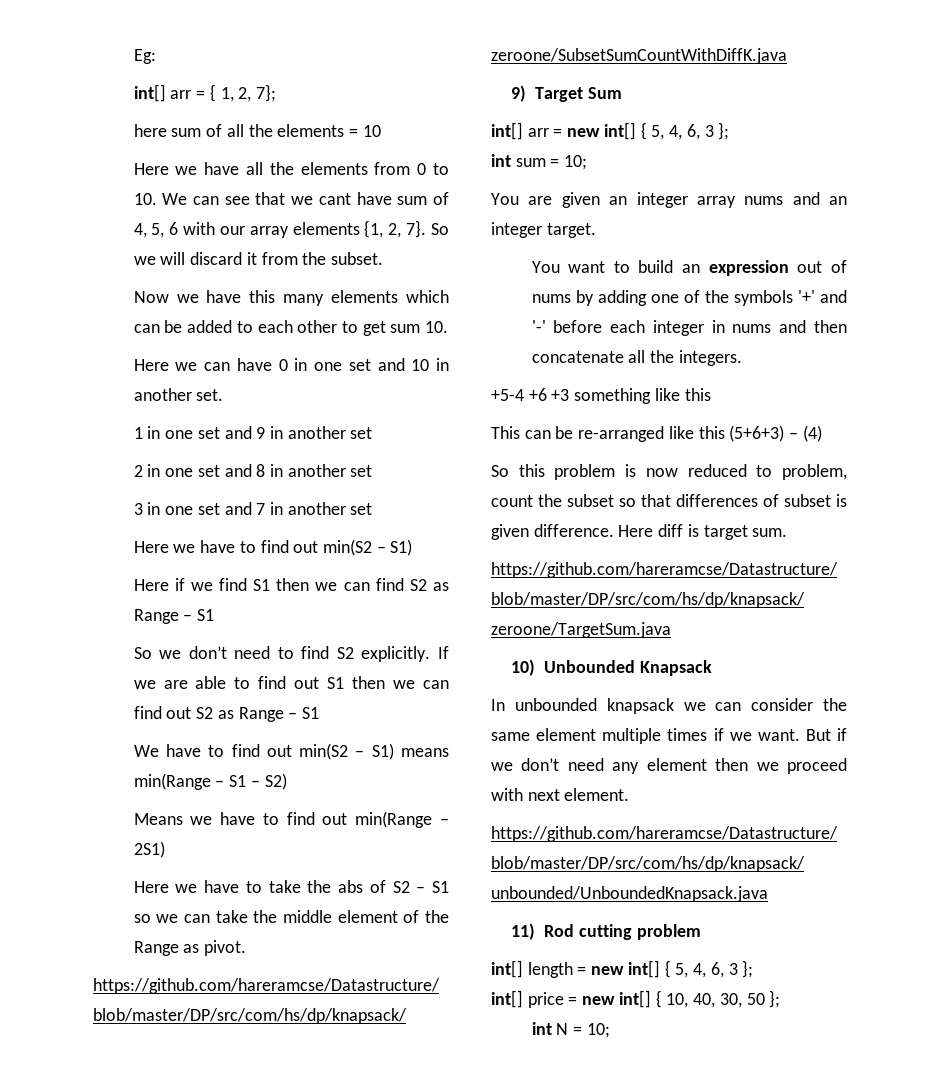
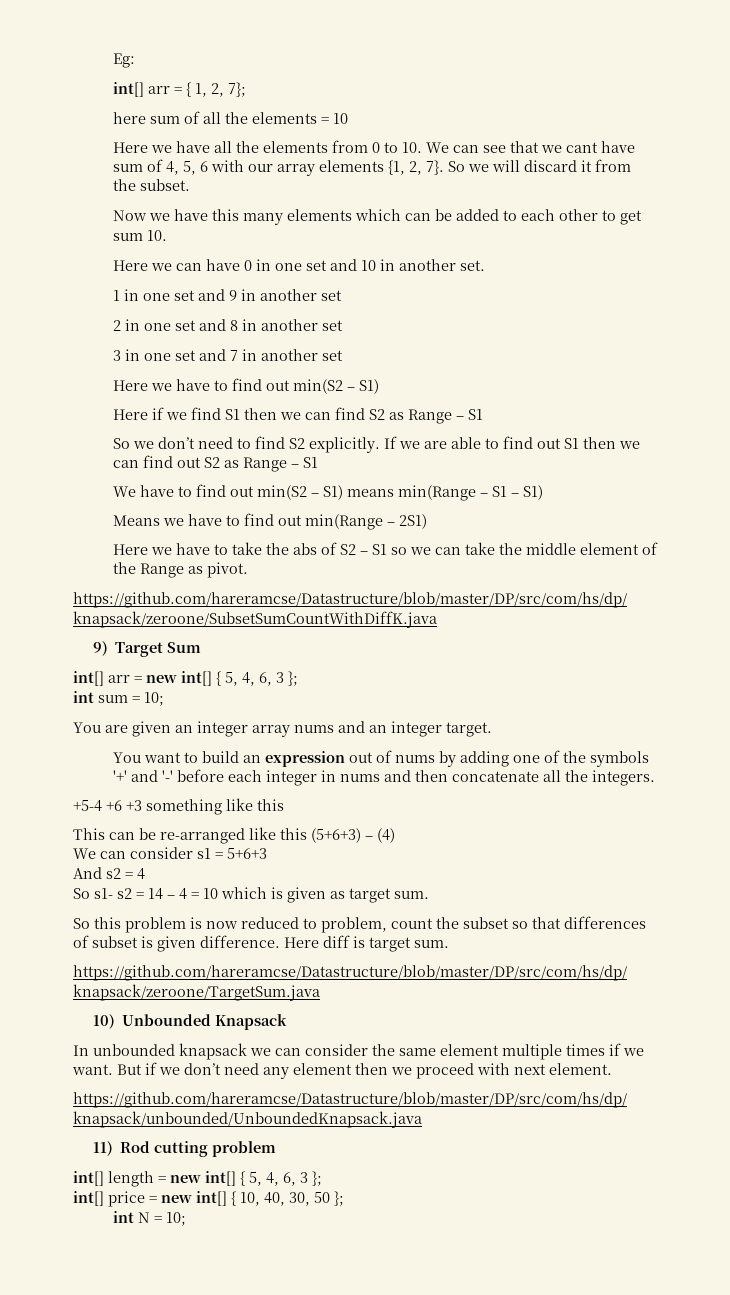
- We have to find out min(S2 – S1) means min(Range – S1 – S2)
+ We have to find out min(S2 – S1) means min(Range – S1 – S1)
+ We can consider s1 = 5+6+3
+ And s2 = 4
+ So s1- s2 = 14 – 4 = 10 which is given as target sum.

